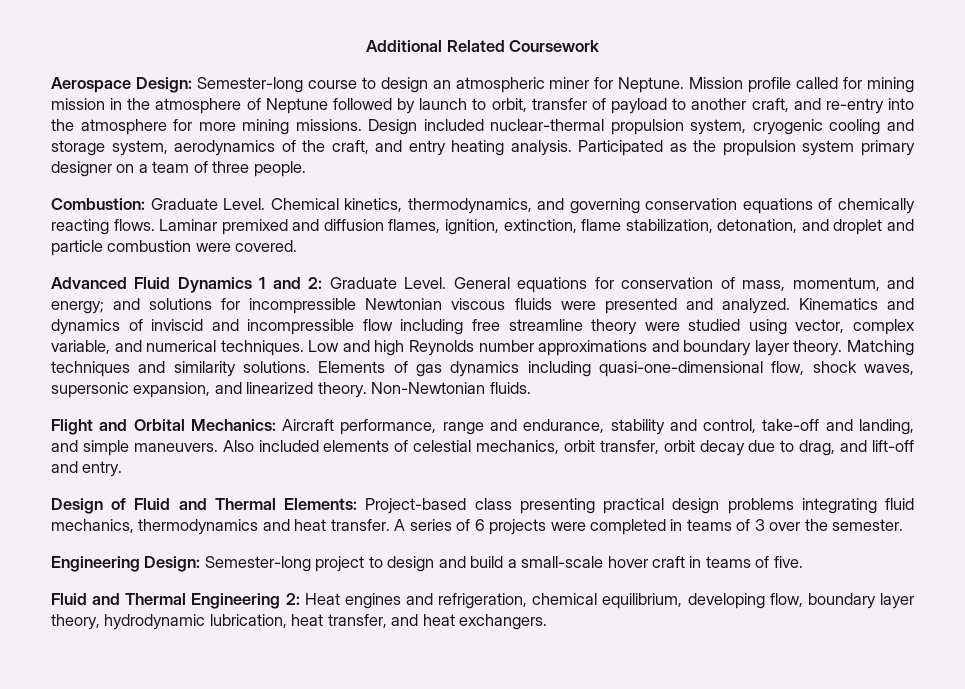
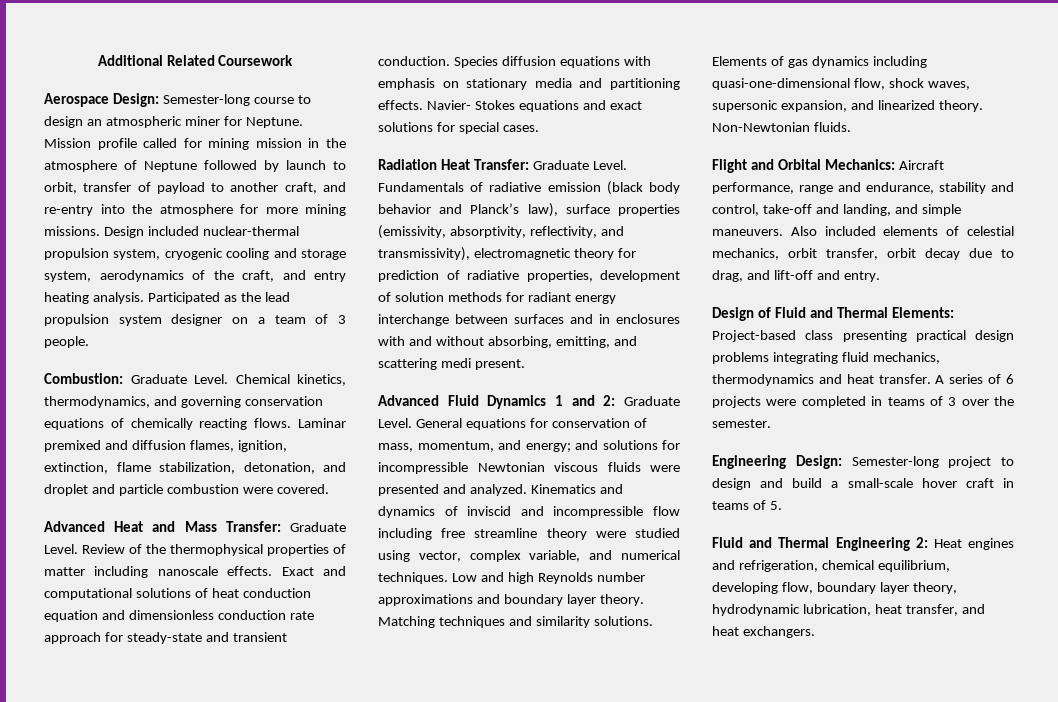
- Participated as the propulsion system primary designer on a team of three people.
+ Participated as the lead propulsion system designer on a team of 3 people.
+ Advanced Heat and Mass Transfer: Graduate Level. Review of the thermophysical properties of matter including nanoscale effects. Exact and computational solutions of heat conduction equation and dimensionless conduction rate approach for steady-state and transient conduction. Species diffusion equations with emphasis on stationary media and partitioning effects. Navier- Stokes equations and exact solutions for special cases.
+ Radiation Heat Transfer: Graduate Level. Fundamentals of radiative emission (black body behavior and Planck’s law), surface properties (emissivity, absorptivity, reflectivity, and transmissivity), electromagnetic theory for prediction of radiative properties, development of solution methods for radiant energy interchange between surfaces and in enclosures with and without absorbing, emitting, and scattering medi present.
- Engineering Design: Semester-long project to design and build a small-scale hover craft in teams of five.
+ Engineering Design: Semester-long project to design and build a small-scale hover craft in teams of 5.

